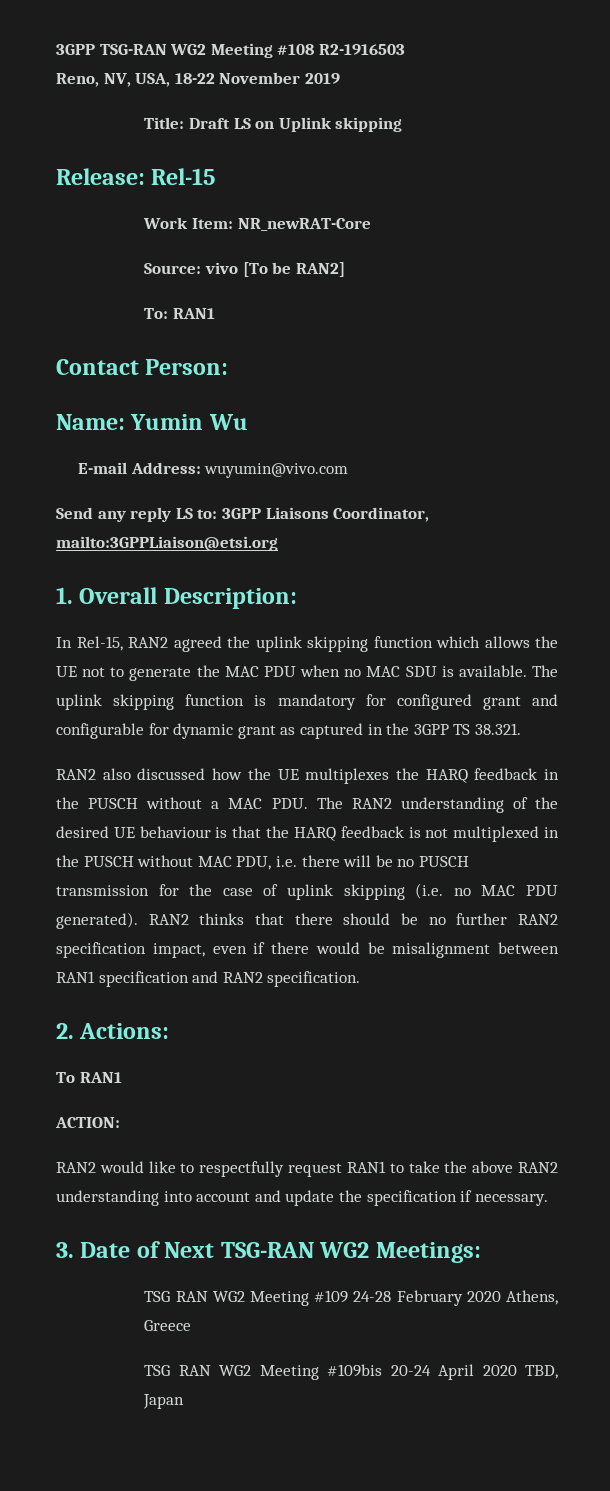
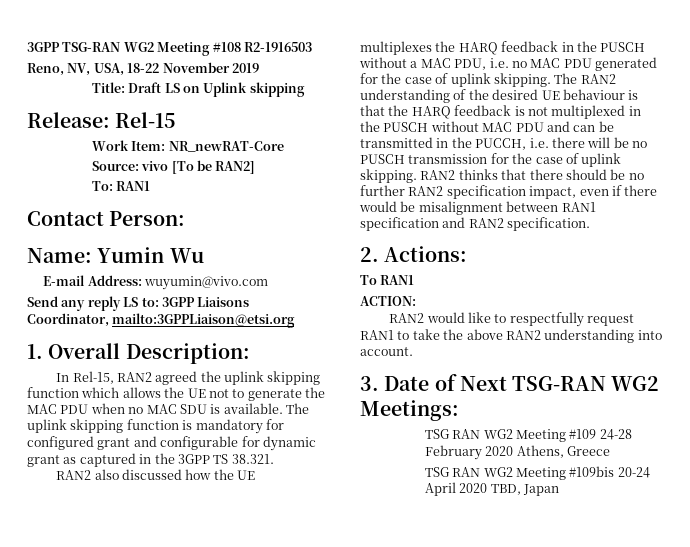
- RAN2 also discussed how the UE multiplexes the HARQ feedback in the PUSCH without a MAC PDU. The RAN2 understanding of the desired UE behaviour is that the HARQ feedback is not multiplexed in the PUSCH without MAC PDU, i.e. there will be no PUSCH transmission for the case of uplink skipping (i.e. no MAC PDU generated).
+ RAN2 also discussed how the UE multiplexes the HARQ feedback in the PUSCH without a MAC PDU, i.e. no MAC PDU generated for the case of uplink skipping. The RAN2 understanding of the desired UE behaviour is that the HARQ feedback is not multiplexed in the PUSCH without MAC PDU and can be transmitted in the PUCCH, i.e. there will be no PUSCH transmission for the case of uplink skipping.
- RAN2 would like to respectfully request RAN1 to take the above RAN2 understanding into account and update the specification if necessary.
+ RAN2 would like to respectfully request RAN1 to take the above RAN2 understanding into account.

